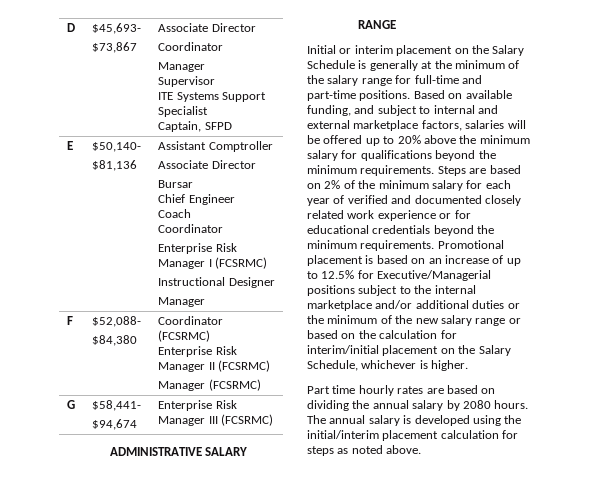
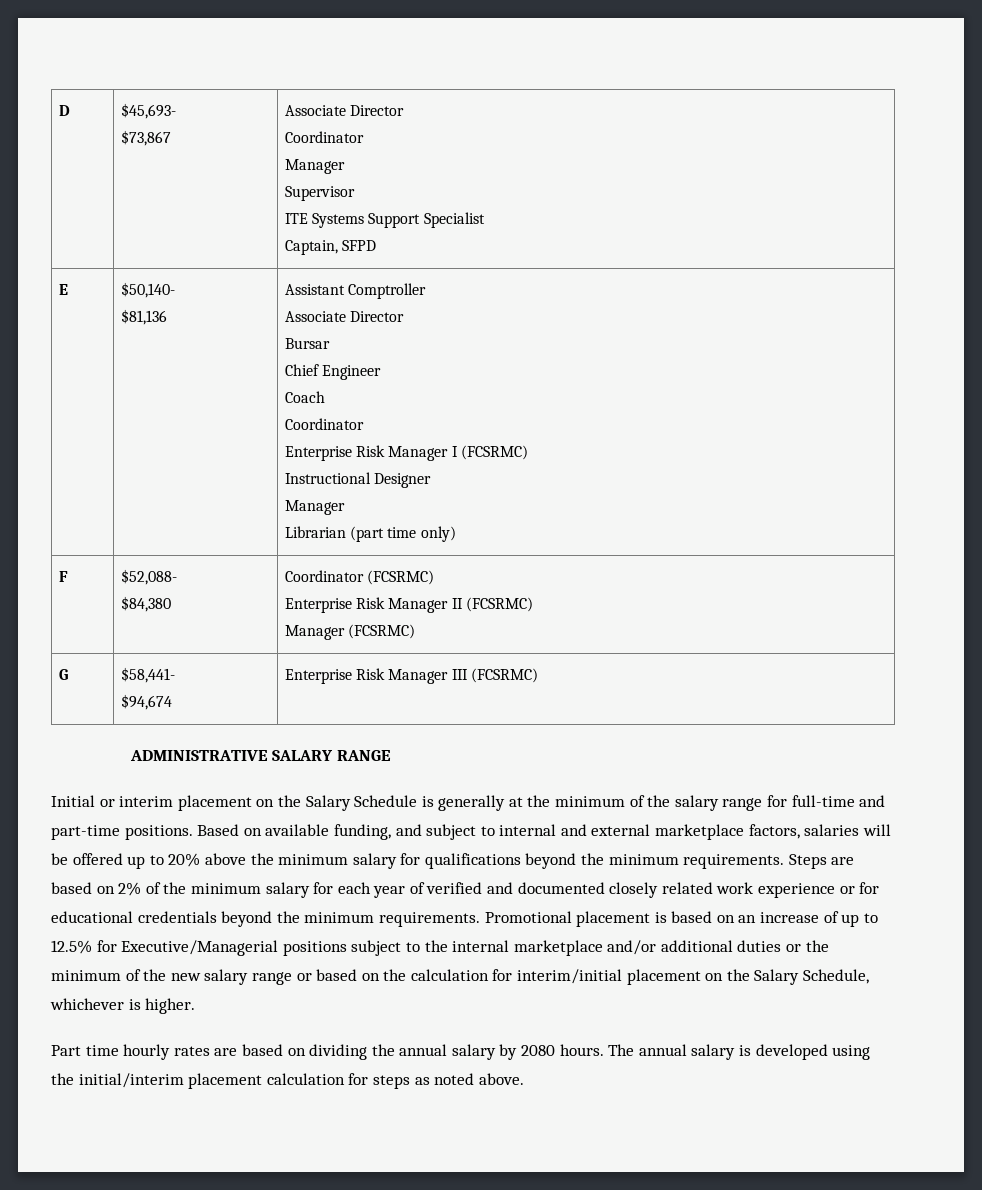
  E | $50,140-
  $81,136 | Assistant Comptroller
  Associate Director
  Bursar
  Chief Engineer
  Coach
  Coordinator
  Enterprise Risk Manager I (FCSRMC)
  Instructional Designer
  Manager
+ Librarian (part time only)

